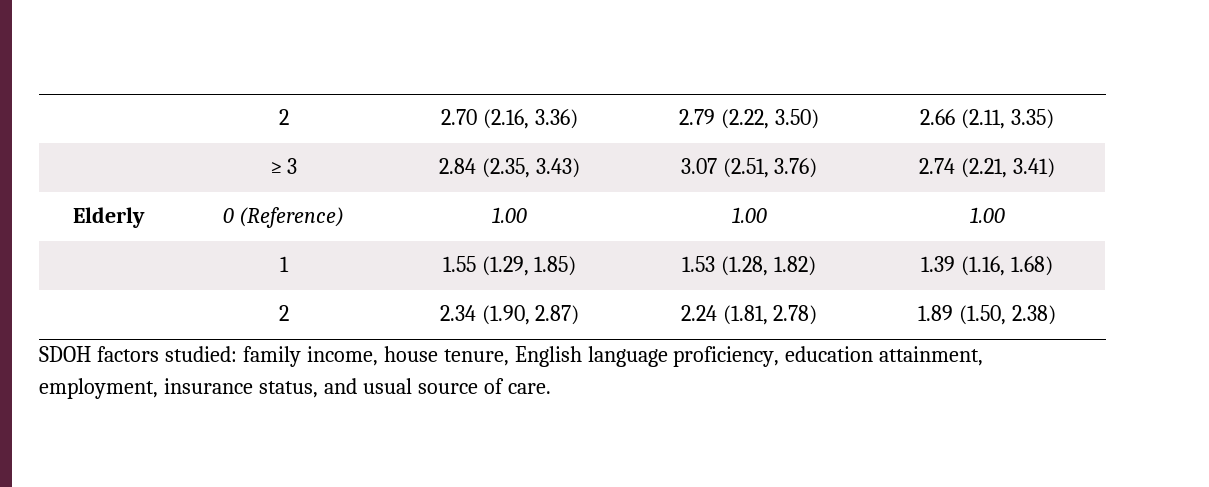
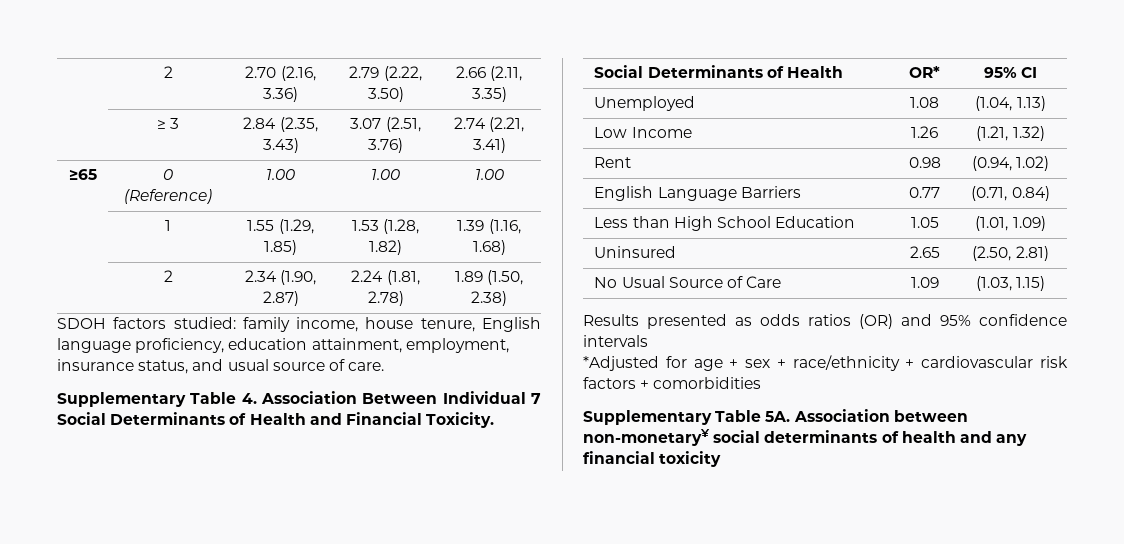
- Elderly | 0 (Reference) | 1.00 | 1.00 | 1.00
+ ≥65 | 0 (Reference) | 1.00 | 1.00 | 1.00
+ Supplementary Table 4. Association Between Individual 7 Social Determinants of Health and Financial Toxicity.
+ Social Determinants of Health | OR* | 95% CI
+ Unemployed | 1.08 | (1.04, 1.13)
+ Low Income | 1.26 | (1.21, 1.32)
+ Rent | 0.98 | (0.94, 1.02)
+ English Language Barriers | 0.77 | (0.71, 0.84)
+ Less than High School Education | 1.05 | (1.01, 1.09)
+ Uninsured | 2.65 | (2.50, 2.81)
+ No Usual Source of Care | 1.09 | (1.03, 1.15)
+ Results presented as odds ratios (OR) and 95% confidence intervals
+ *Adjusted for age + sex + race/ethnicity + cardiovascular risk factors + comorbidities
+ Supplementary Table 5A. Association between non-monetary¥ social determinants of health and any financial toxicity

